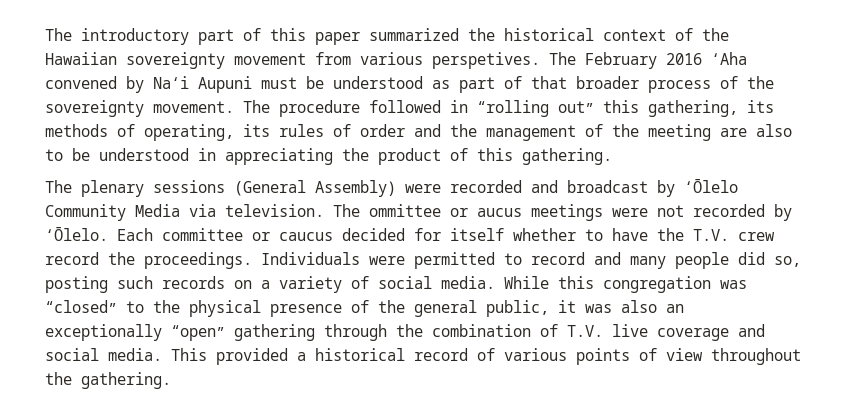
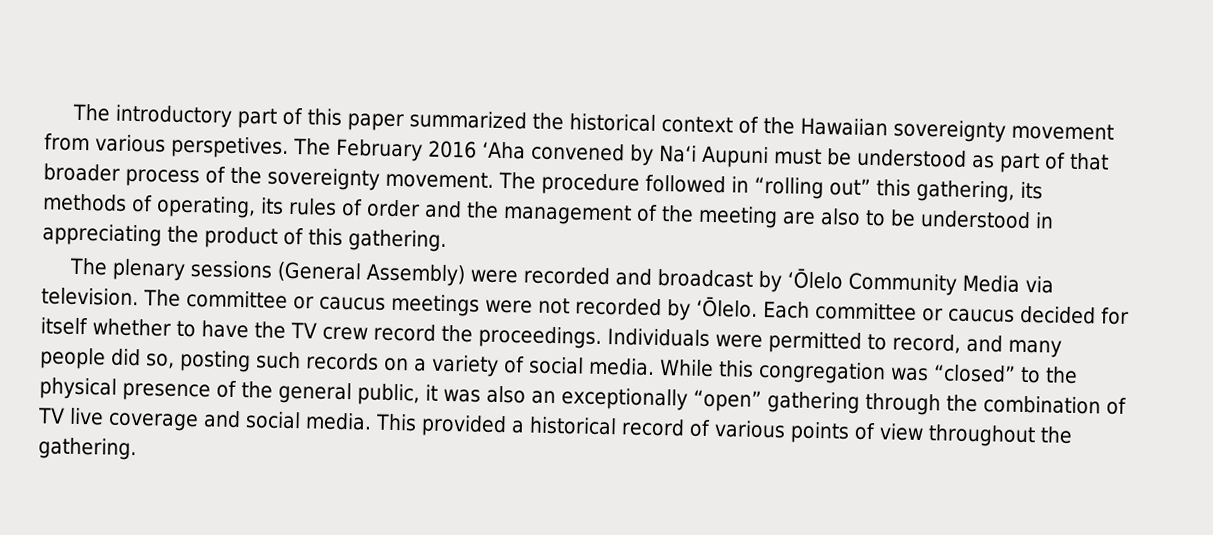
- The ommittee or aucus meetings were not recorded by ʻŌlelo.
+ The committee or caucus meetings were not recorded by ʻŌlelo.
- Each committee or caucus decided for itself whether to have the T.V. crew record the proceedings.
+ Each committee or caucus decided for itself whether to have the TV crew record the proceedings.
- Individuals were permitted to record and many people did so, posting such records on a variety of social media.
+ Individuals were permitted to record, and many people did so, posting such records on a variety of social media.
- While this congregation was “closed” to the physical presence of the general public, it was also an exceptionally “open” gathering through the combination of T.V. live coverage and social media.
+ While this congregation was “closed” to the physical presence of the general public, it was also an exceptionally “open” gathering through the combination of TV live coverage and social media.

